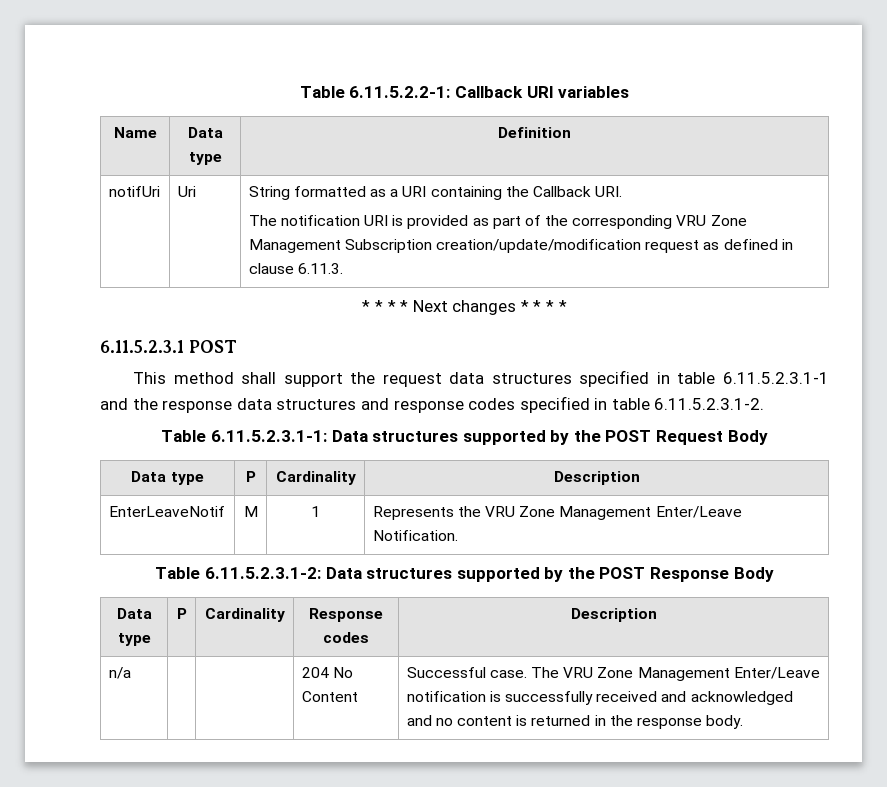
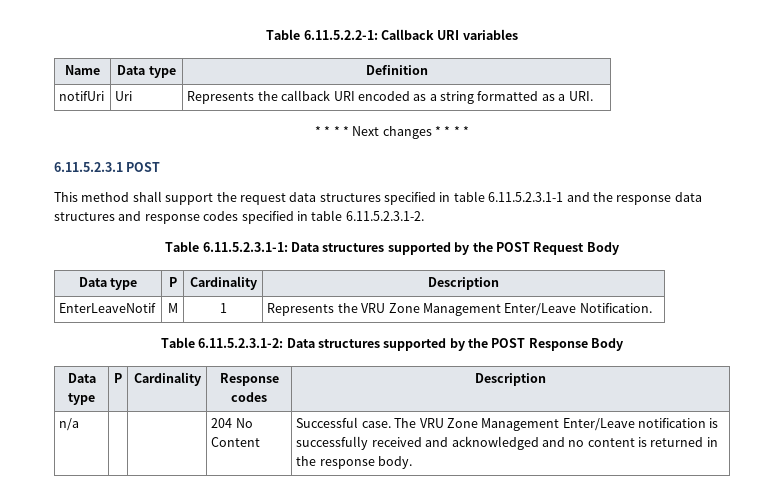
- notifUri | Uri | String formatted as a URI containing the Callback URI.
- The notification URI is provided as part of the corresponding VRU Zone Management Subscription creation/update/modification request as defined in clause 6.11.3.
+ notifUri | Uri | Represents the callback URI encoded as a string formatted as a URI.

